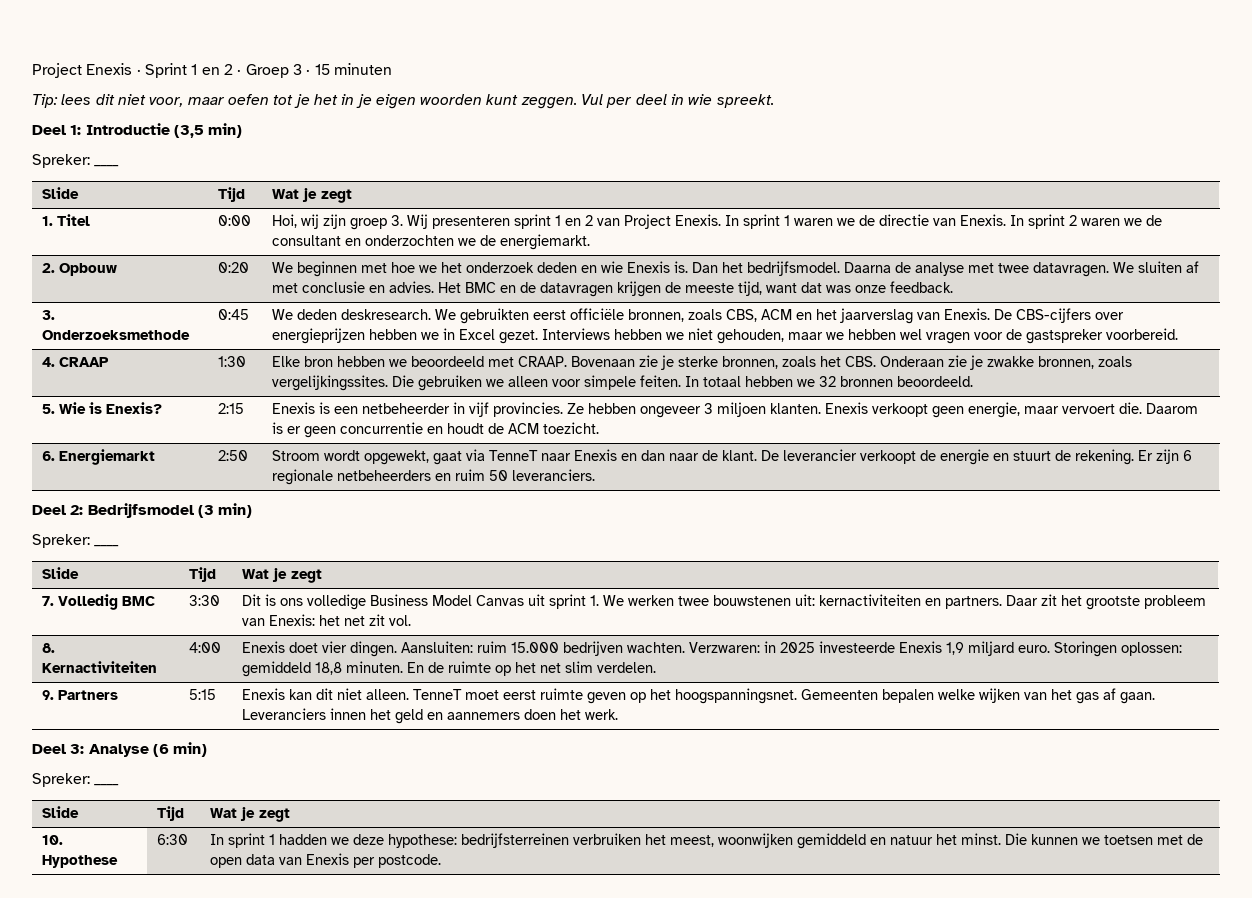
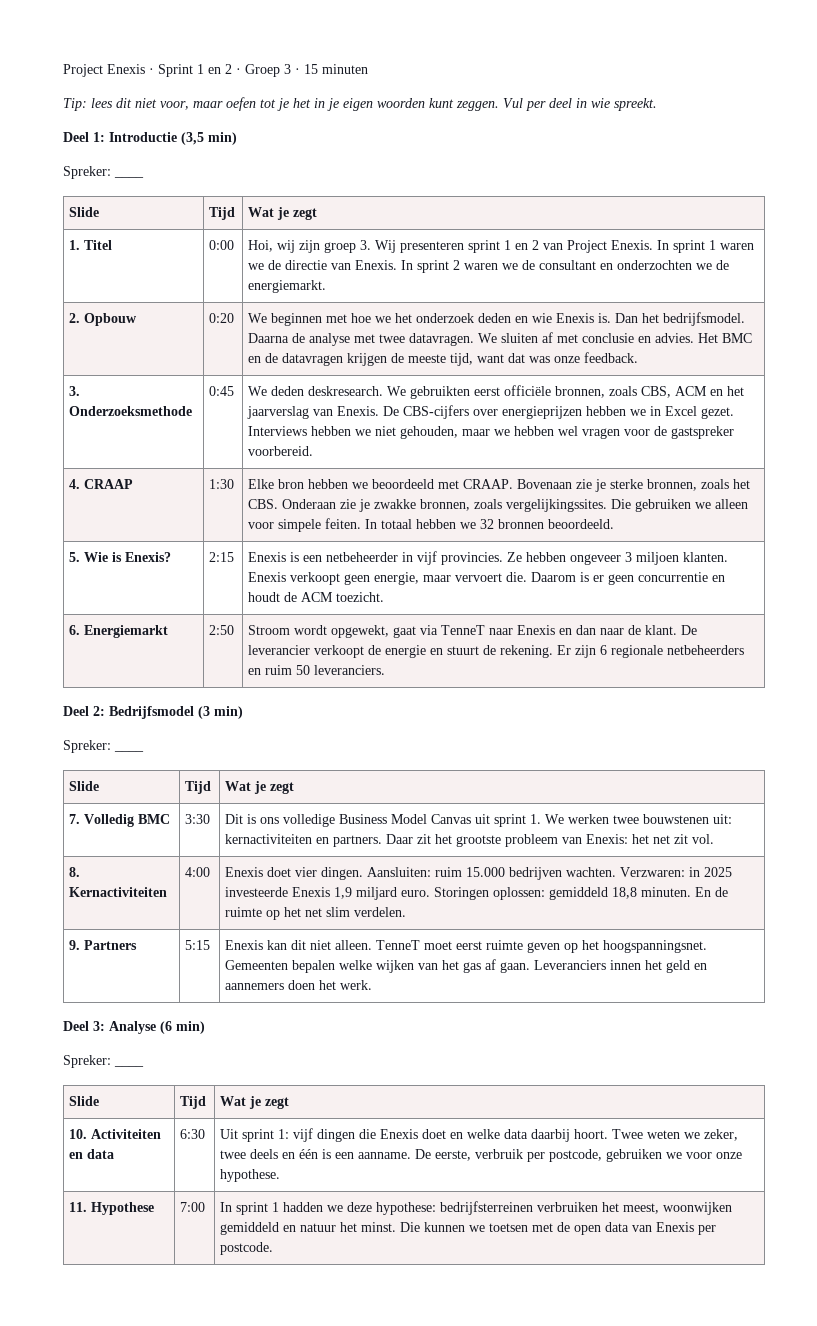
- 10. Hypothese | 6:30 | In sprint 1 hadden we deze hypothese: bedrijfsterreinen verbruiken het meest, woonwijken gemiddeld en natuur het minst. Die kunnen we toetsen met de open data van Enexis per postcode.
+ 10. Activiteiten en data | 6:30 | Uit sprint 1: vijf dingen die Enexis doet en welke data daarbij hoort. Twee weten we zeker, twee deels en één is een aanname. De eerste, verbruik per postcode, gebruiken we voor onze hypothese.
+ 11. Hypothese | 7:00 | In sprint 1 hadden we deze hypothese: bedrijfsterreinen verbruiken het meest, woonwijken gemiddeld en natuur het minst. Die kunnen we toetsen met de open data van Enexis per postcode.

